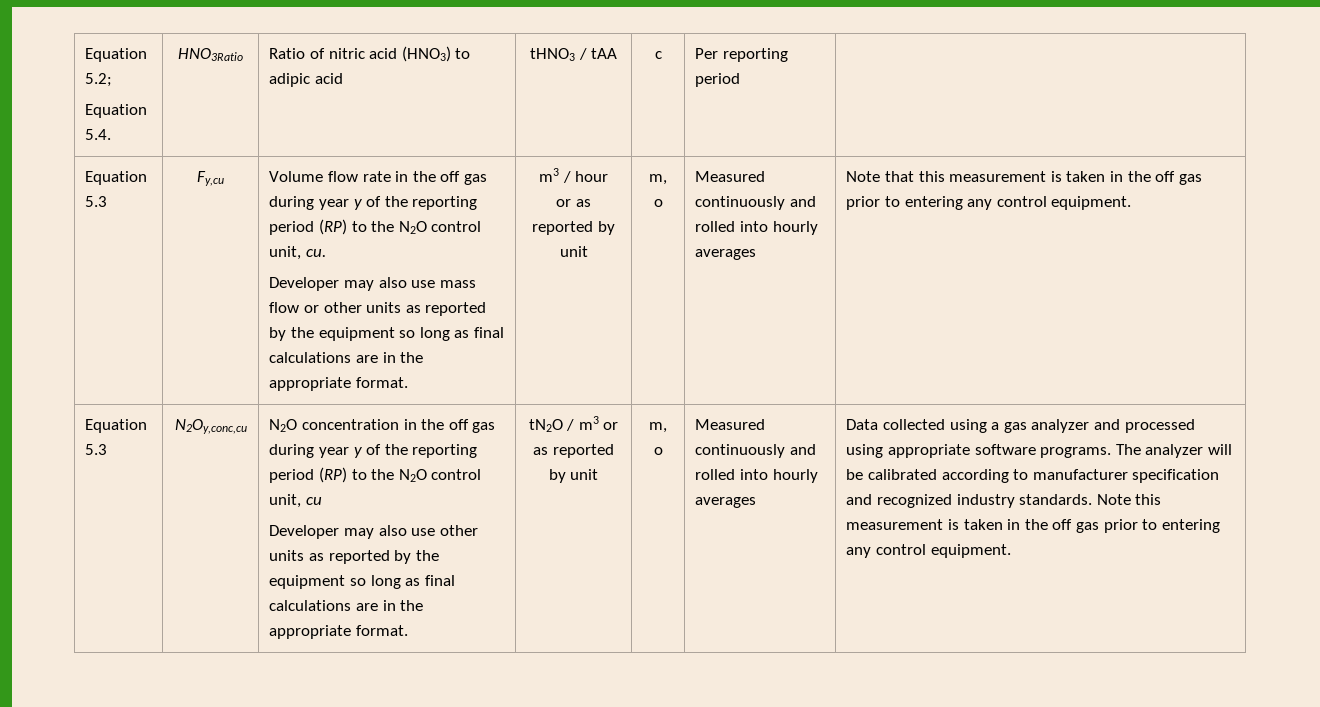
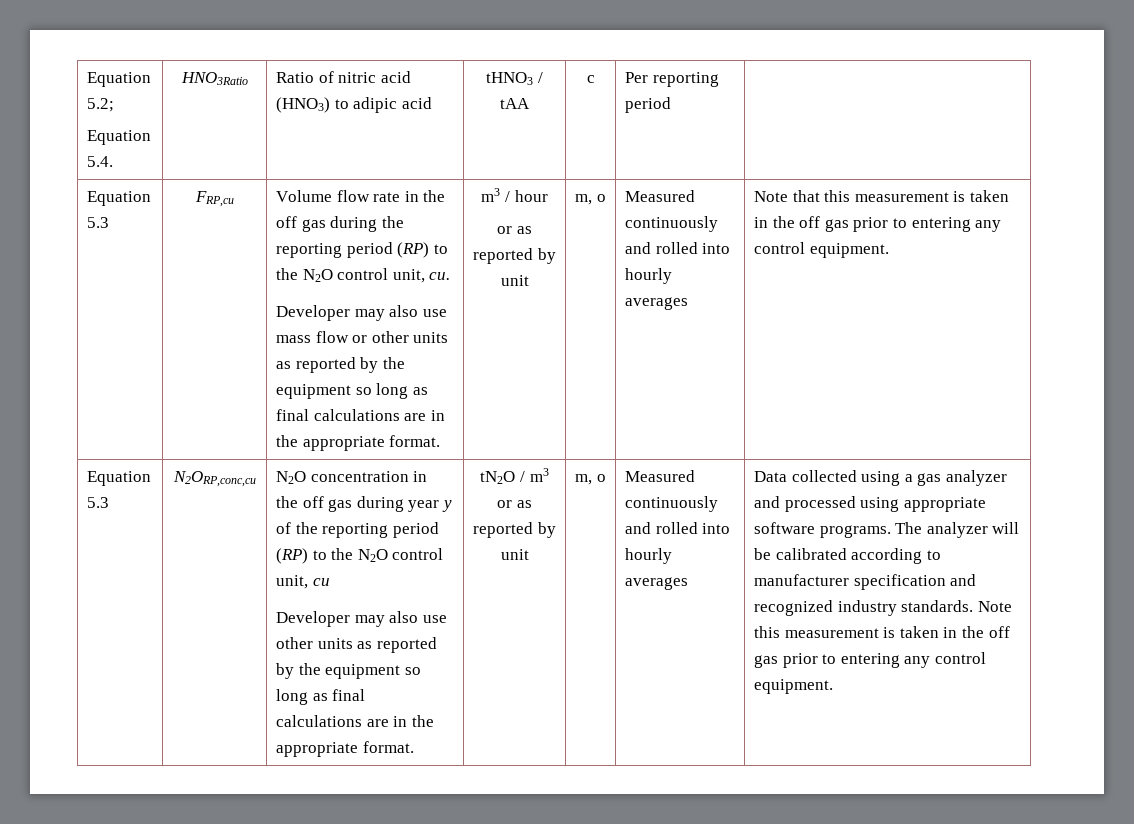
- Fy,cu
+ FRP,cu
- Volume flow rate in the off gas during year y of the reporting period (RP) to the N2O control unit, cu.
+ Volume flow rate in the off gas during the reporting period (RP) to the N2O control unit, cu.
- N2Oy,conc,cu
+ N2ORP,conc,cu

